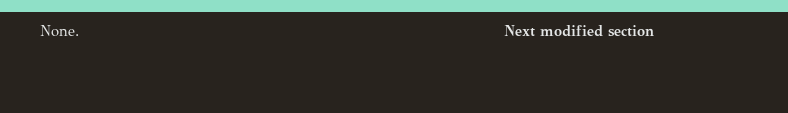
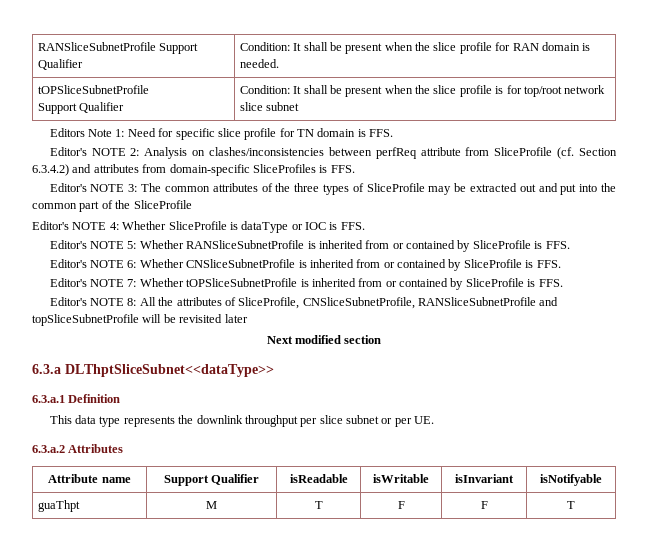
- None.
+ RANSliceSubnetProfile Support Qualifier | Condition: It shall be present when the slice profile for RAN domain is needed.
+ tOPSliceSubnetProfile
+ Support Qualifier | Condition: It shall be present when the slice profile is for top/root network slice subnet
+ Editors Note 1: Need for specific slice profile for TN domain is FFS.
+ Editor's NOTE 2: Analysis on clashes/inconsistencies between perfReq attribute from SliceProfile (cf. Section 6.3.4.2) and attributes from domain-specific SliceProfiles is FFS.
+ Editor's NOTE 3: The common attributes of the three types of SliceProfile may be extracted out and put into the common part of the SliceProfile
+ Editor's NOTE 4: Whether SliceProfile is dataType or IOC is FFS.
+ Editor's NOTE 5: Whether RANSliceSubnetProfile is inherited from or contained by SliceProfile is FFS.
+ Editor's NOTE 6: Whether CNSliceSubnetProfile is inherited from or contained by SliceProfile is FFS.
+ Editor's NOTE 7: Whether tOPSliceSubnetProfile is inherited from or contained by SliceProfile is FFS.
+ Editor's NOTE 8: All the attributes of SliceProfile, CNSliceSubnetProfile, RANSliceSubnetProfile and topSliceSubnetProfile will be revisited later
  Next modified section
+ 6.3.a DLThptSliceSubnet<<dataType>>
+ 6.3.a.1 Definition
+ This data type represents the downlink throughput per slice subnet or per UE.
+ 6.3.a.2 Attributes
+ Attribute name | Support Qualifier | isReadable | isWritable | isInvariant | isNotifyable
+ guaThpt | M | T | F | F | T

